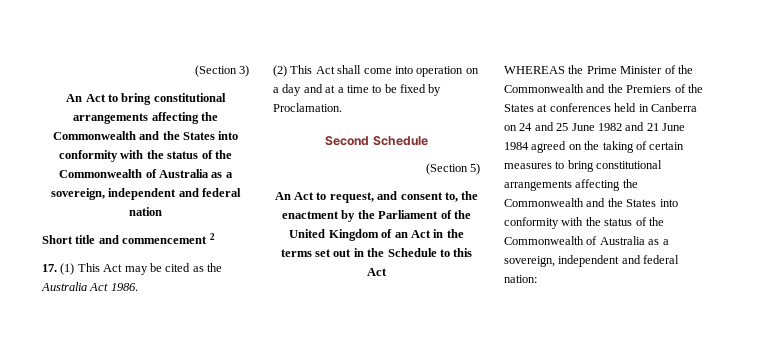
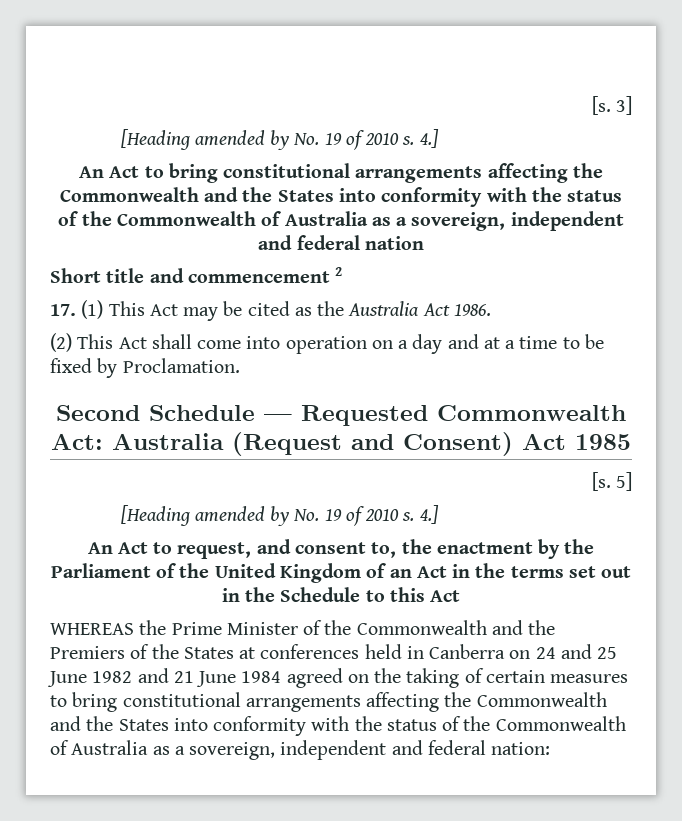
- (Section 3)
+ [s. 3]
+ [Heading amended by No. 19 of 2010 s. 4.]
- Second Schedule
- (Section 5)
+ Second Schedule — Requested Commonwealth Act: Australia (Request and Consent) Act 1985
+ [s. 5]
+ [Heading amended by No. 19 of 2010 s. 4.]

